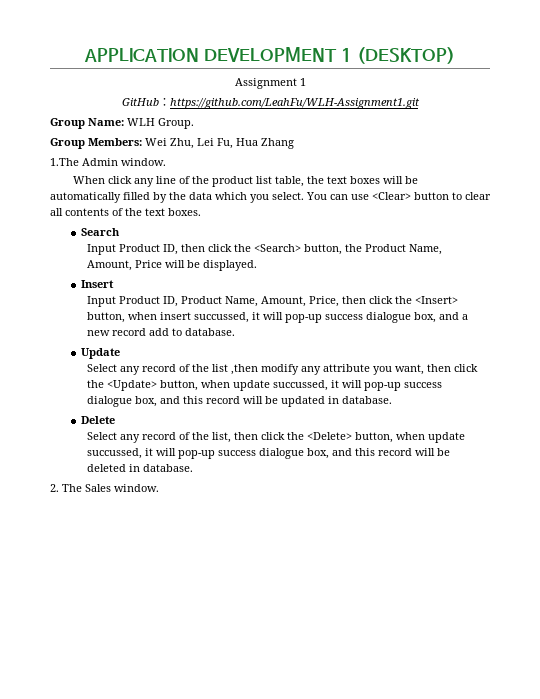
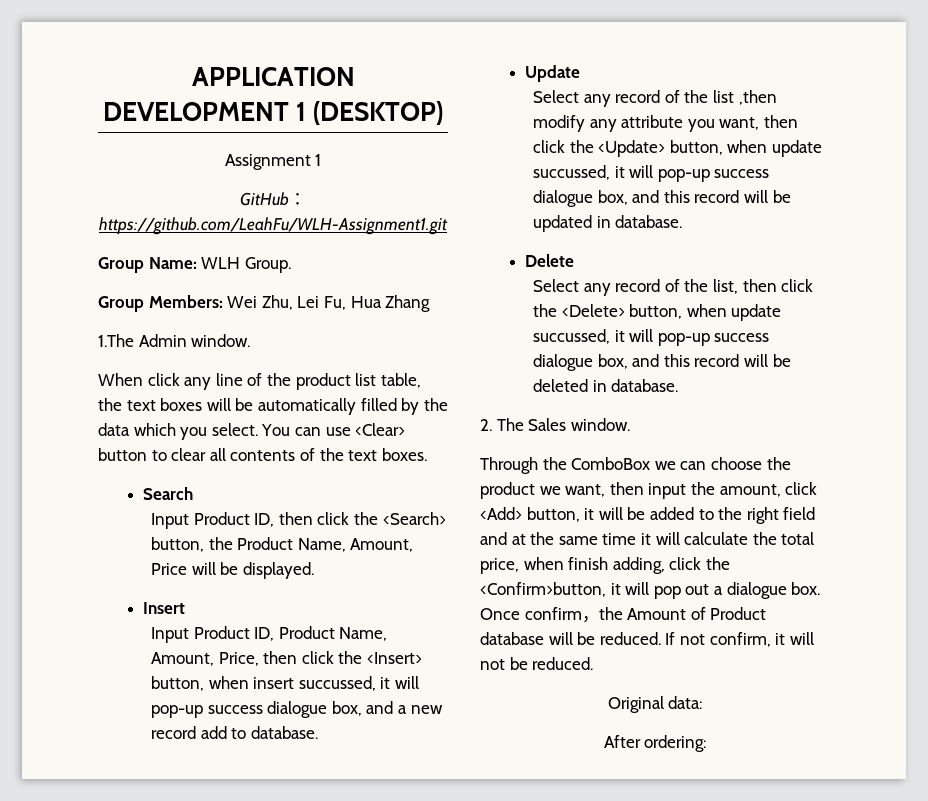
+ Through the ComboBox we can choose the product we want, then input the amount, click <Add> button, it will be added to the right field and at the same time it will calculate the total price, when finish adding, click the <Confirm>button, it will pop out a dialogue box. Once confirm，the Amount of Product database will be reduced. If not confirm, it will not be reduced.
+ Original data:
+ After ordering:

